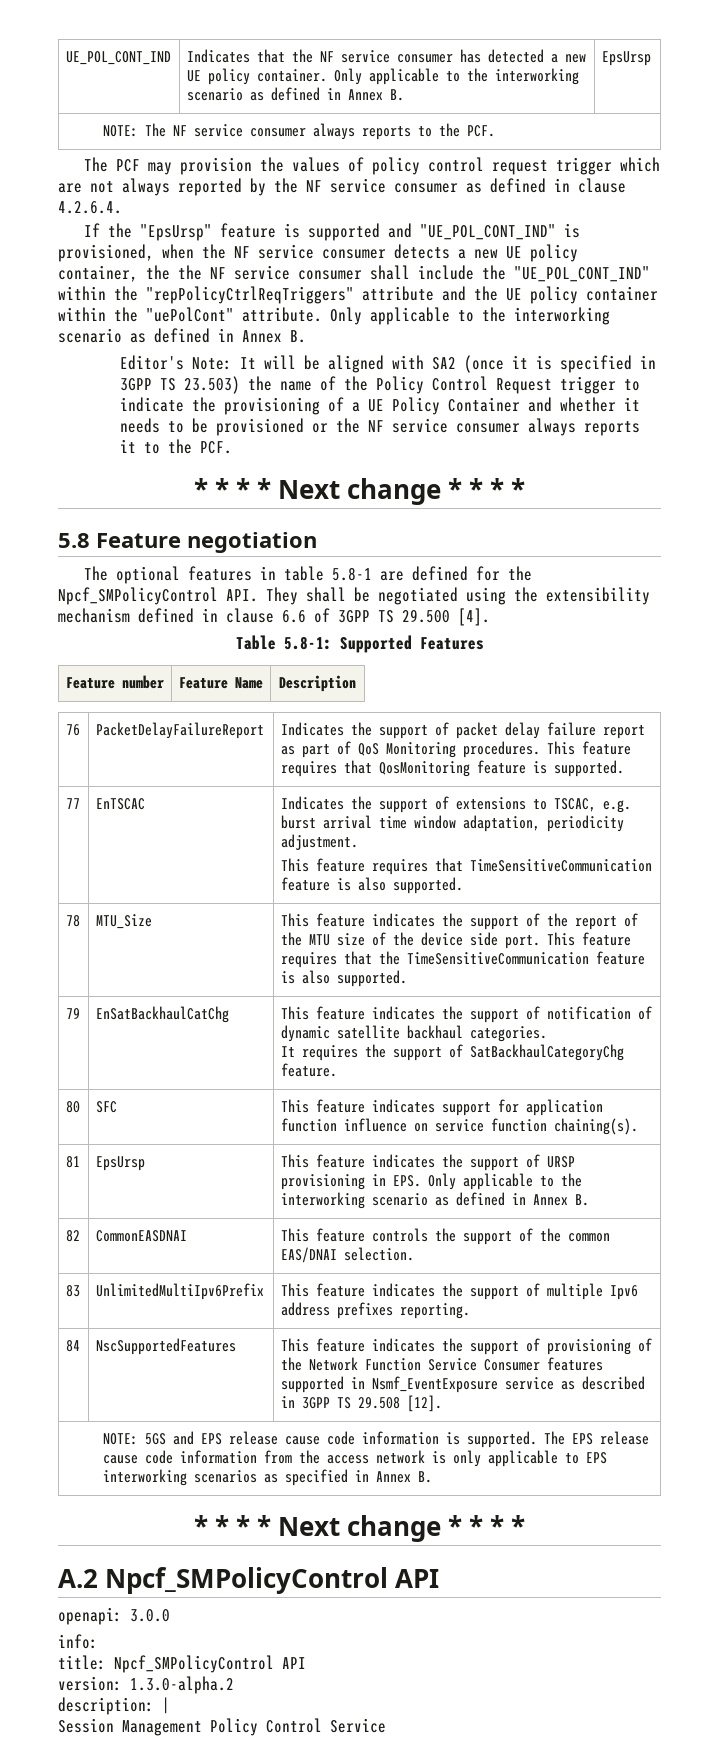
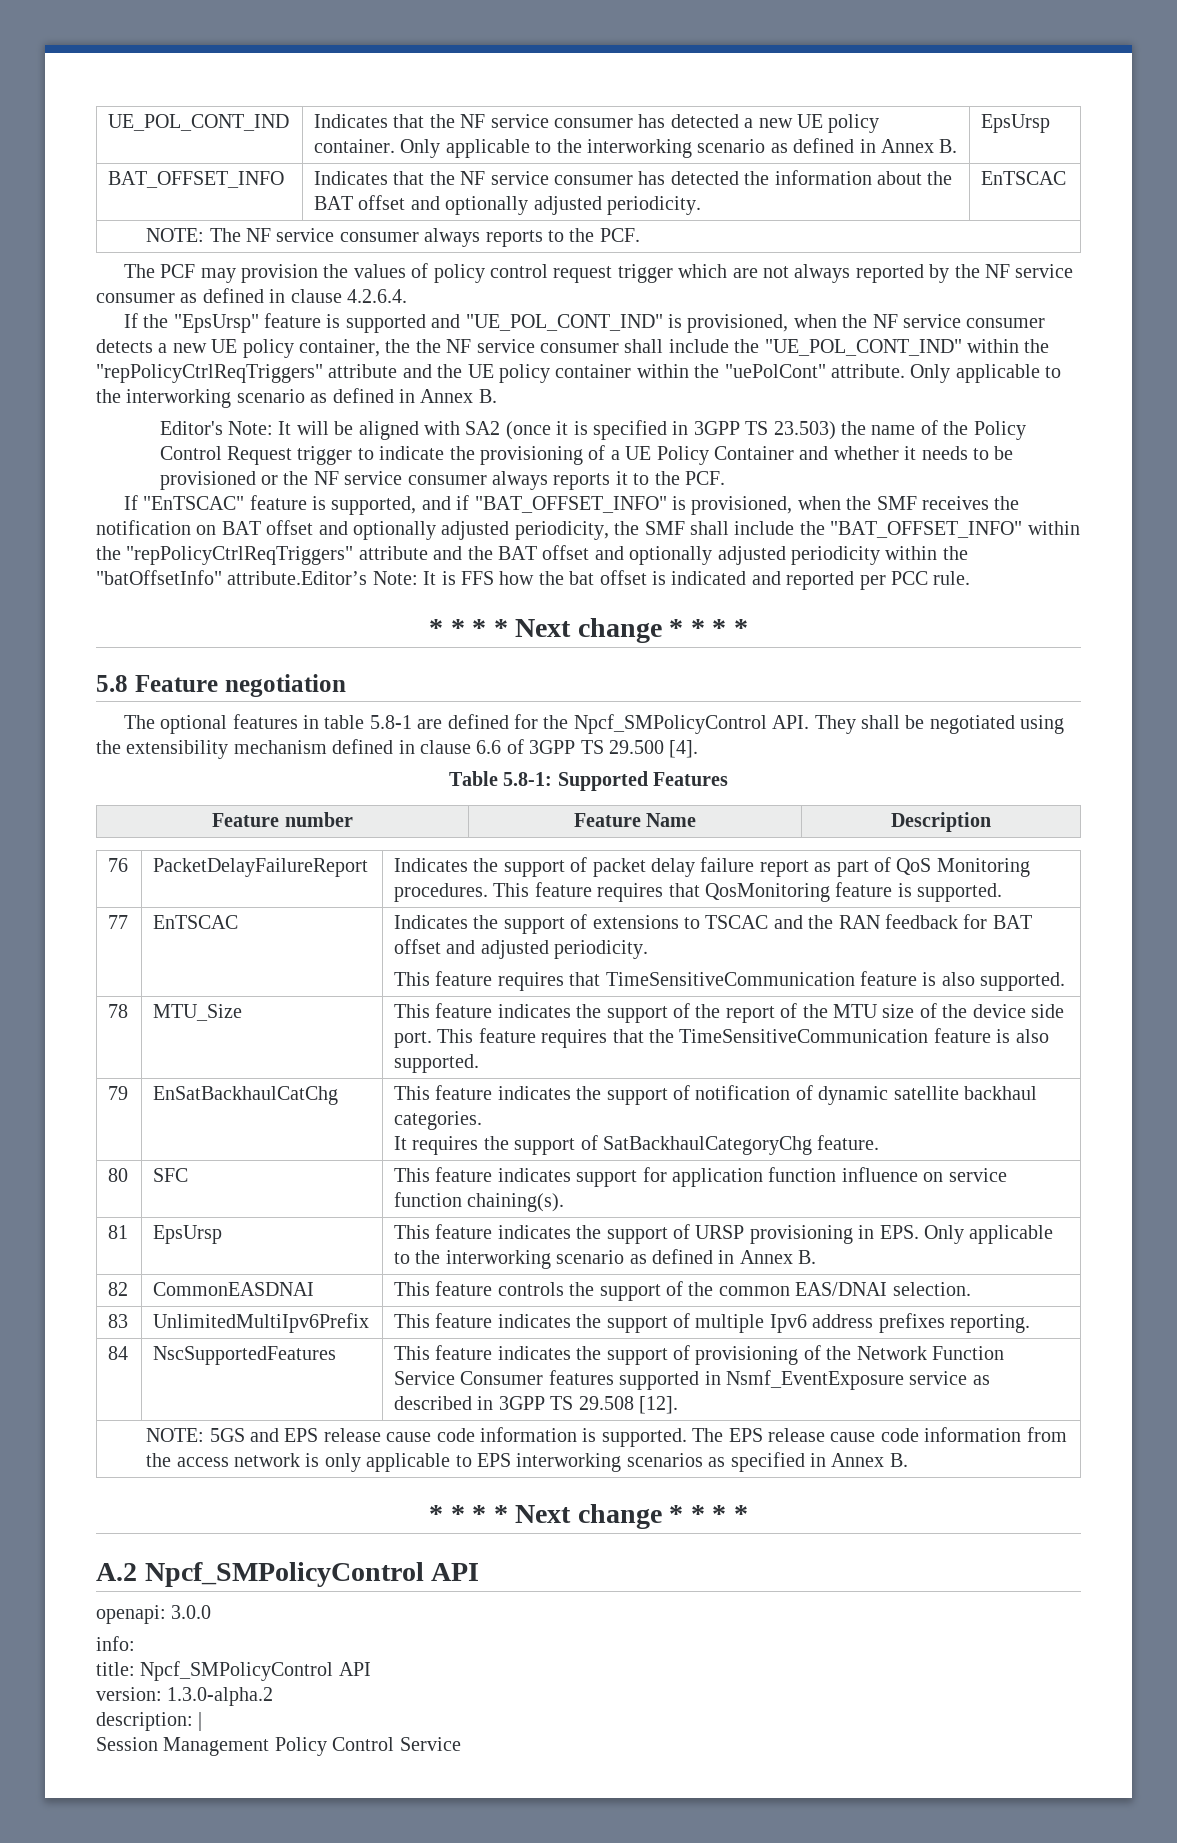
+ BAT_OFFSET_INFO | Indicates that the NF service consumer has detected the information about the BAT offset and optionally adjusted periodicity. | EnTSCAC
+ If "EnTSCAC" feature is supported, and if "BAT_OFFSET_INFO" is provisioned, when the SMF receives the notification on BAT offset and optionally adjusted periodicity, the SMF shall include the "BAT_OFFSET_INFO" within the "repPolicyCtrlReqTriggers" attribute and the BAT offset and optionally adjusted periodicity within the "batOffsetInfo" attribute.Editor’s Note: It is FFS how the bat offset is indicated and reported per PCC rule.
- 77 | EnTSCAC | Indicates the support of extensions to TSCAC, e.g. burst arrival time window adaptation, periodicity adjustment.
+ 77 | EnTSCAC | Indicates the support of extensions to TSCAC and the RAN feedback for BAT offset and adjusted periodicity.

